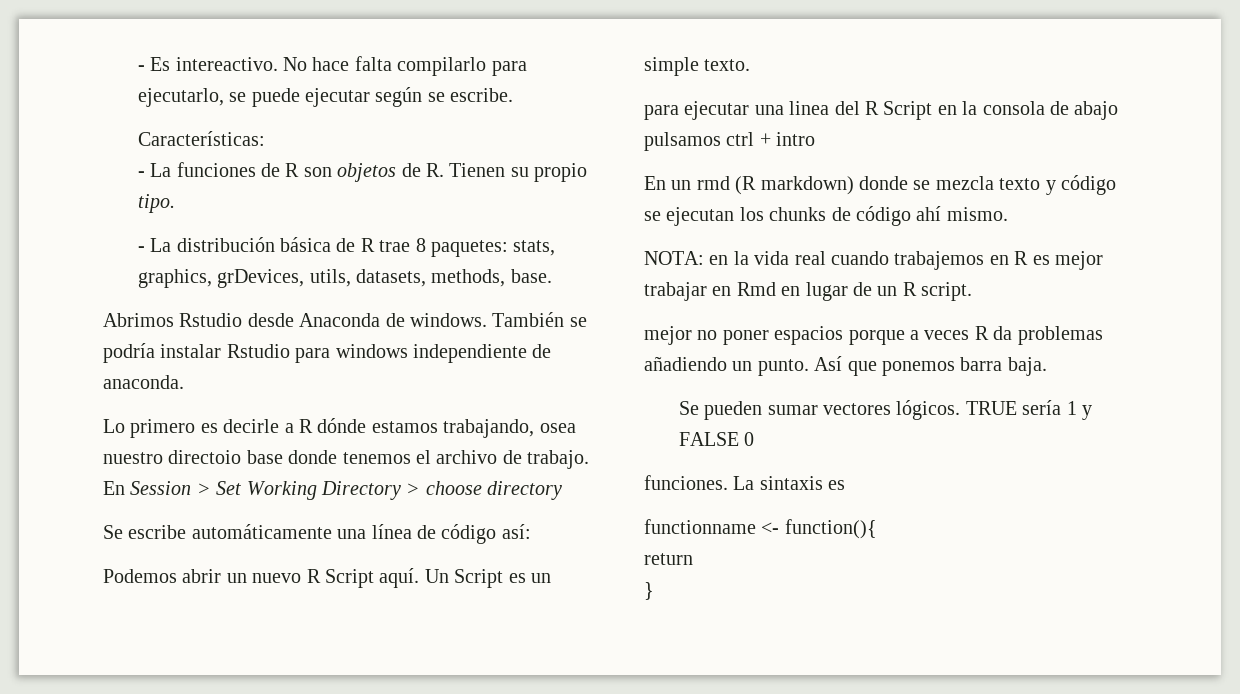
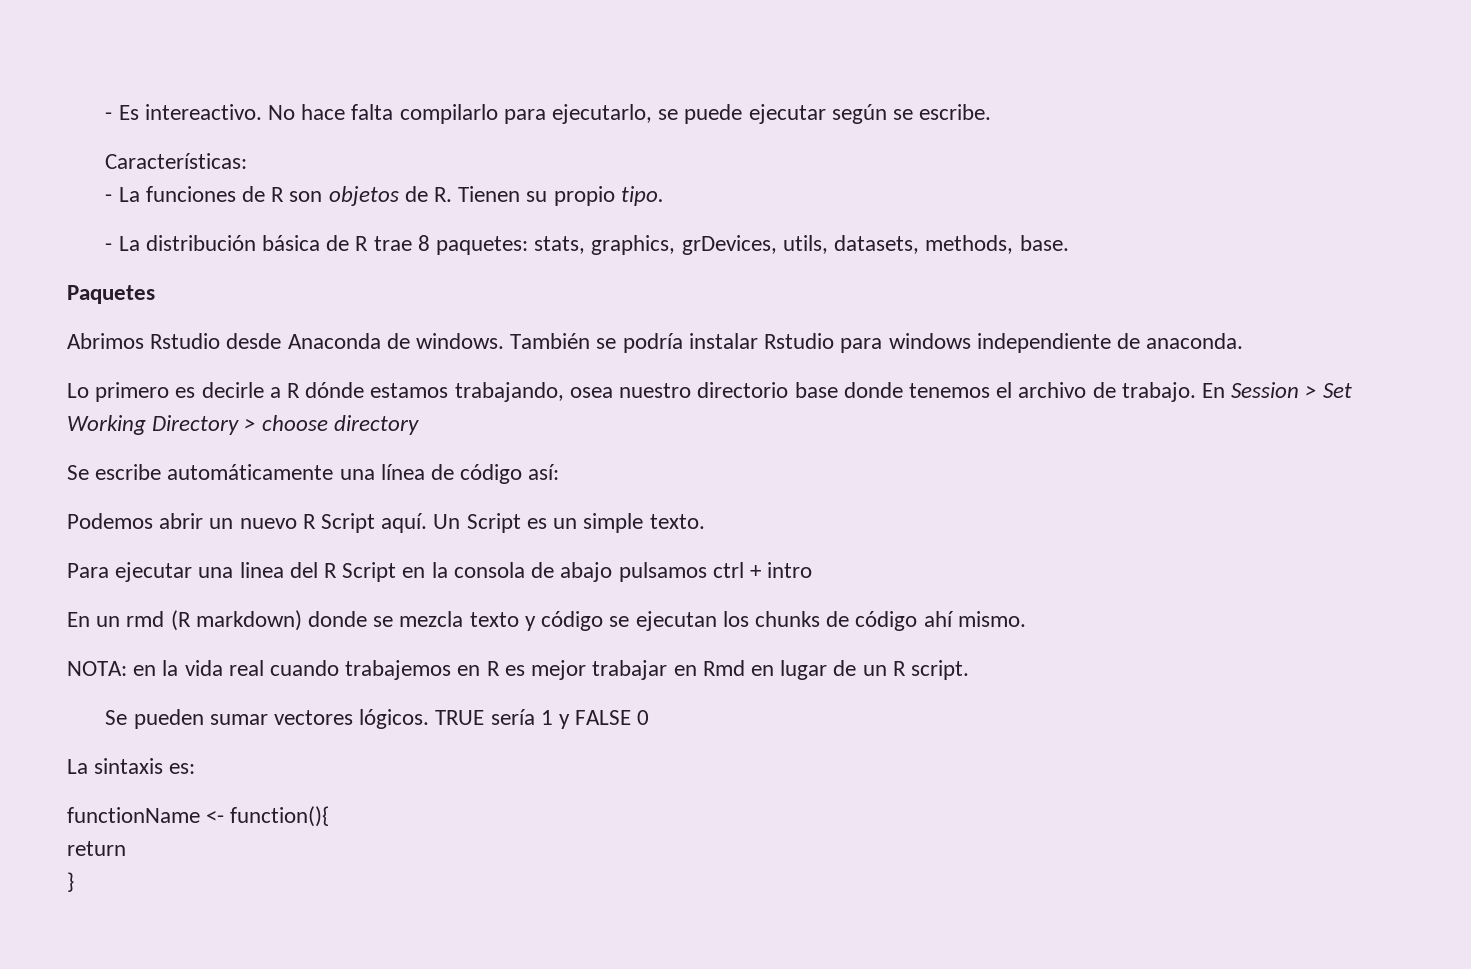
+ Paquetes
- Lo primero es decirle a R dónde estamos trabajando, osea nuestro directoio base donde tenemos el archivo de trabajo.
+ Lo primero es decirle a R dónde estamos trabajando, osea nuestro directorio base donde tenemos el archivo de trabajo.
- para ejecutar una linea del R Script en la consola de abajo pulsamos ctrl + intro
+ Para ejecutar una linea del R Script en la consola de abajo pulsamos ctrl + intro
- mejor no poner espacios porque a veces R da problemas añadiendo un punto. Así que ponemos barra baja.
- funciones. La sintaxis es
- functionname <- function(){
+ La sintaxis es:
+ functionName <- function(){

